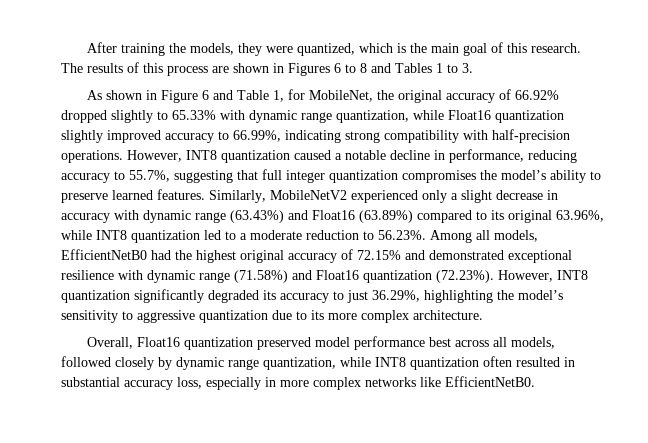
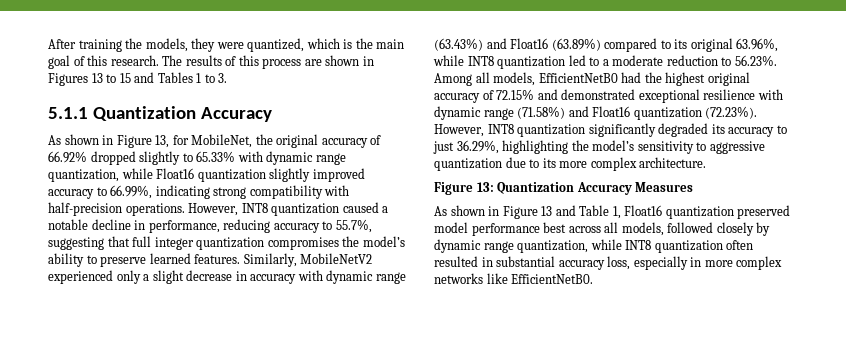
- The results of this process are shown in Figures 6 to 8 and Tables 1 to 3.
+ The results of this process are shown in Figures 13 to 15 and Tables 1 to 3.
- As shown in Figure 6 and Table 1, for MobileNet, the original accuracy of 66.92% dropped slightly to 65.33% with dynamic range quantization, while Float16 quantization slightly improved accuracy to 66.99%, indicating strong compatibility with half-precision operations.
+ 5.1.1 Quantization Accuracy
+ As shown in Figure 13, for MobileNet, the original accuracy of 66.92% dropped slightly to 65.33% with dynamic range quantization, while Float16 quantization slightly improved accuracy to 66.99%, indicating strong compatibility with half-precision operations.
- Overall, Float16 quantization preserved model performance best across all models, followed closely by dynamic range quantization, while INT8 quantization often resulted in substantial accuracy loss, especially in more complex networks like EfficientNetB0.
+ Figure 13: Quantization Accuracy Measures
+ As shown in Figure 13 and Table 1, Float16 quantization preserved model performance best across all models, followed closely by dynamic range quantization, while INT8 quantization often resulted in substantial accuracy loss, especially in more complex networks like EfficientNetB0.

